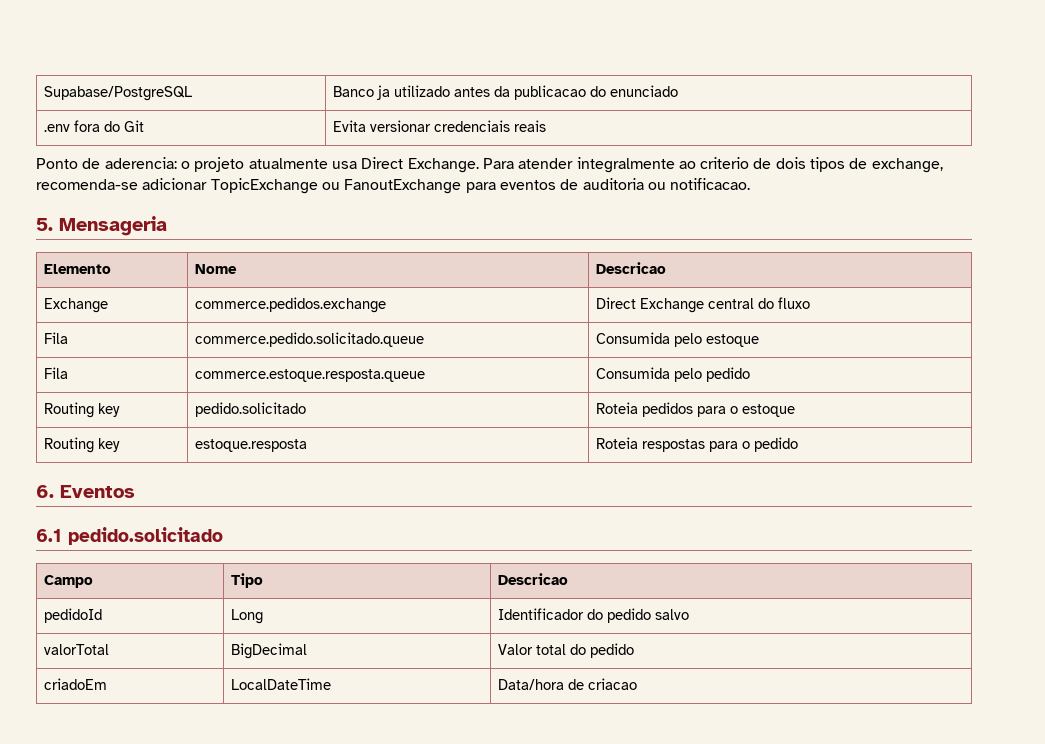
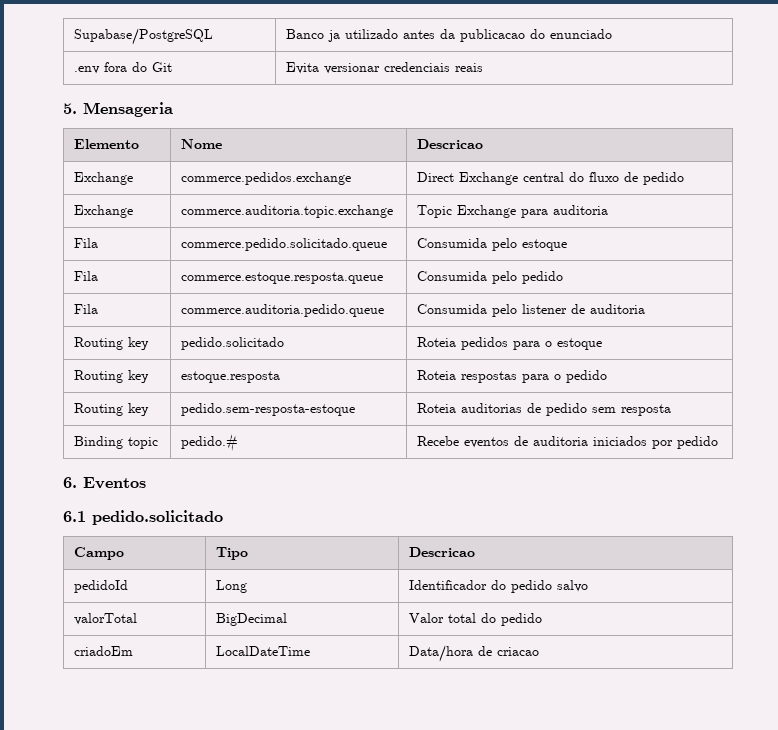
- Ponto de aderencia: o projeto atualmente usa Direct Exchange. Para atender integralmente ao criterio de dois tipos de exchange, recomenda-se adicionar TopicExchange ou FanoutExchange para eventos de auditoria ou notificacao.
- Exchange | commerce.pedidos.exchange | Direct Exchange central do fluxo
+ Exchange | commerce.pedidos.exchange | Direct Exchange central do fluxo de pedido
+ Exchange | commerce.auditoria.topic.exchange | Topic Exchange para auditoria
+ Fila | commerce.auditoria.pedido.queue | Consumida pelo listener de auditoria
+ Routing key | pedido.sem-resposta-estoque | Roteia auditorias de pedido sem resposta
+ Binding topic | pedido.# | Recebe eventos de auditoria iniciados por pedido

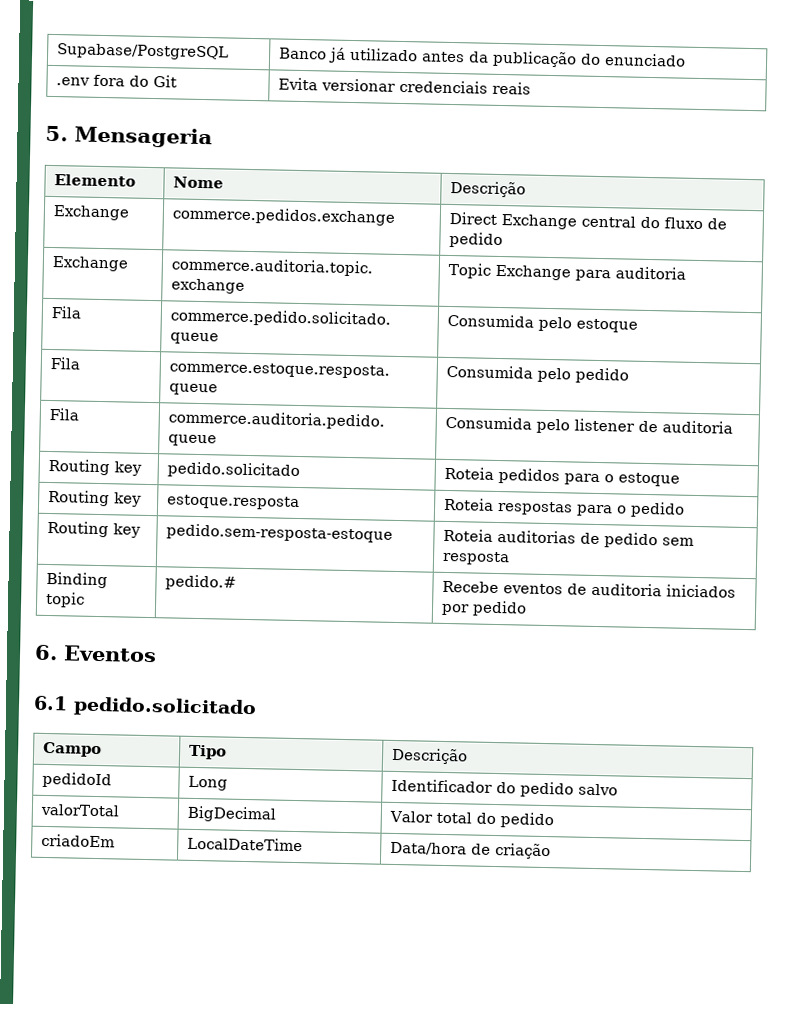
- Supabase/PostgreSQL | Banco ja utilizado antes da publicacao do enunciado
+ Supabase/PostgreSQL | Banco já utilizado antes da publicação do enunciado
- Elemento | Nome | Descricao
+ Elemento | Nome | Descrição
- Campo | Tipo | Descricao
+ Campo | Tipo | Descrição
- criadoEm | LocalDateTime | Data/hora de criacao
+ criadoEm | LocalDateTime | Data/hora de criação

